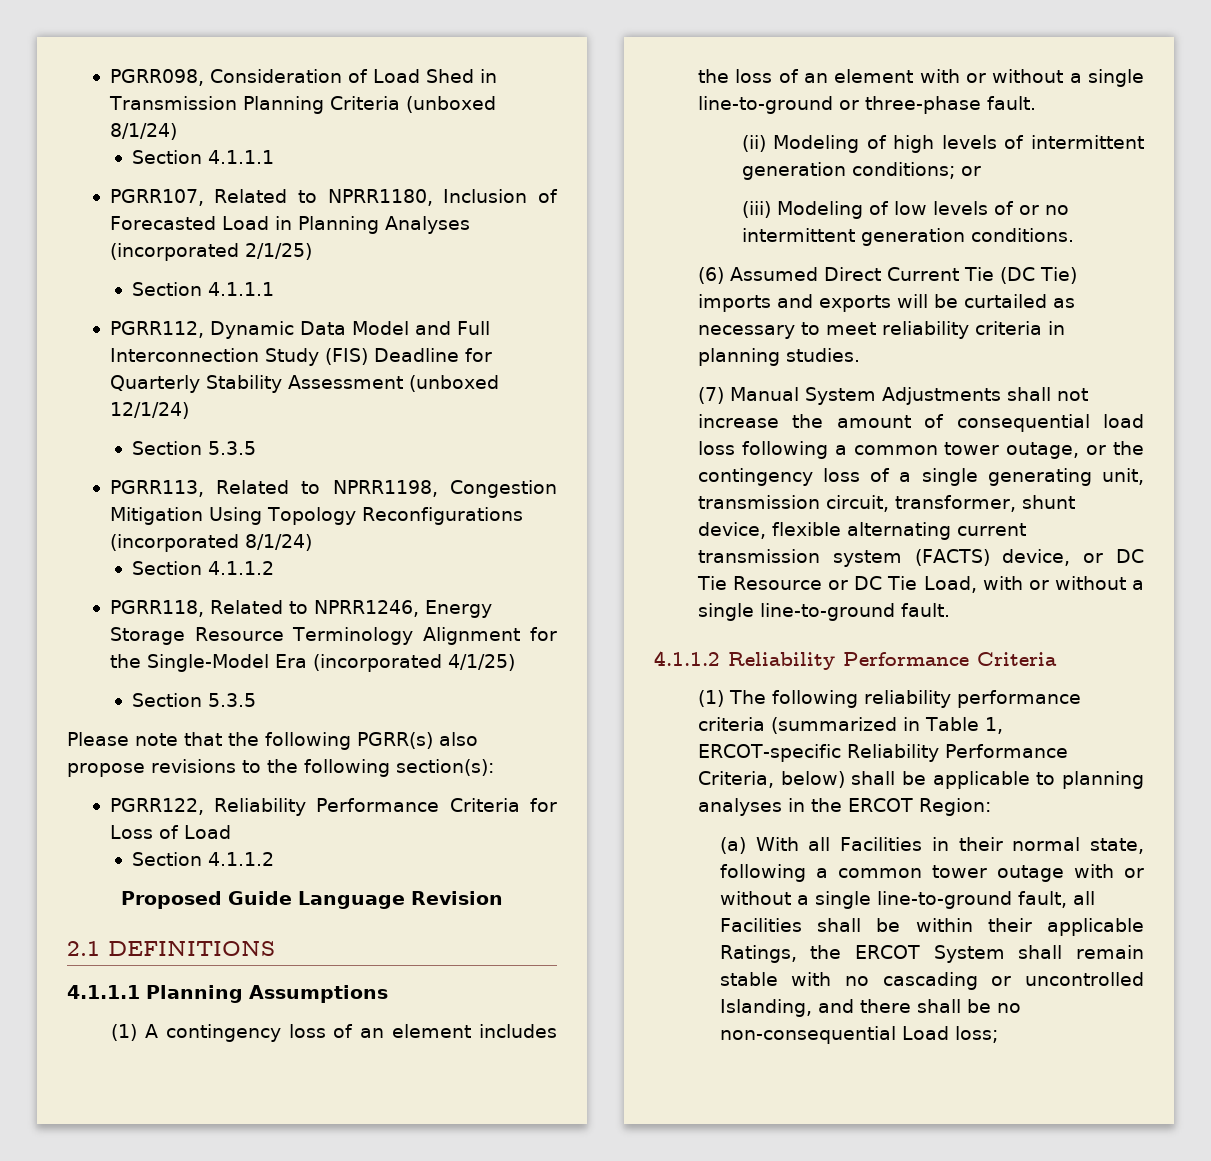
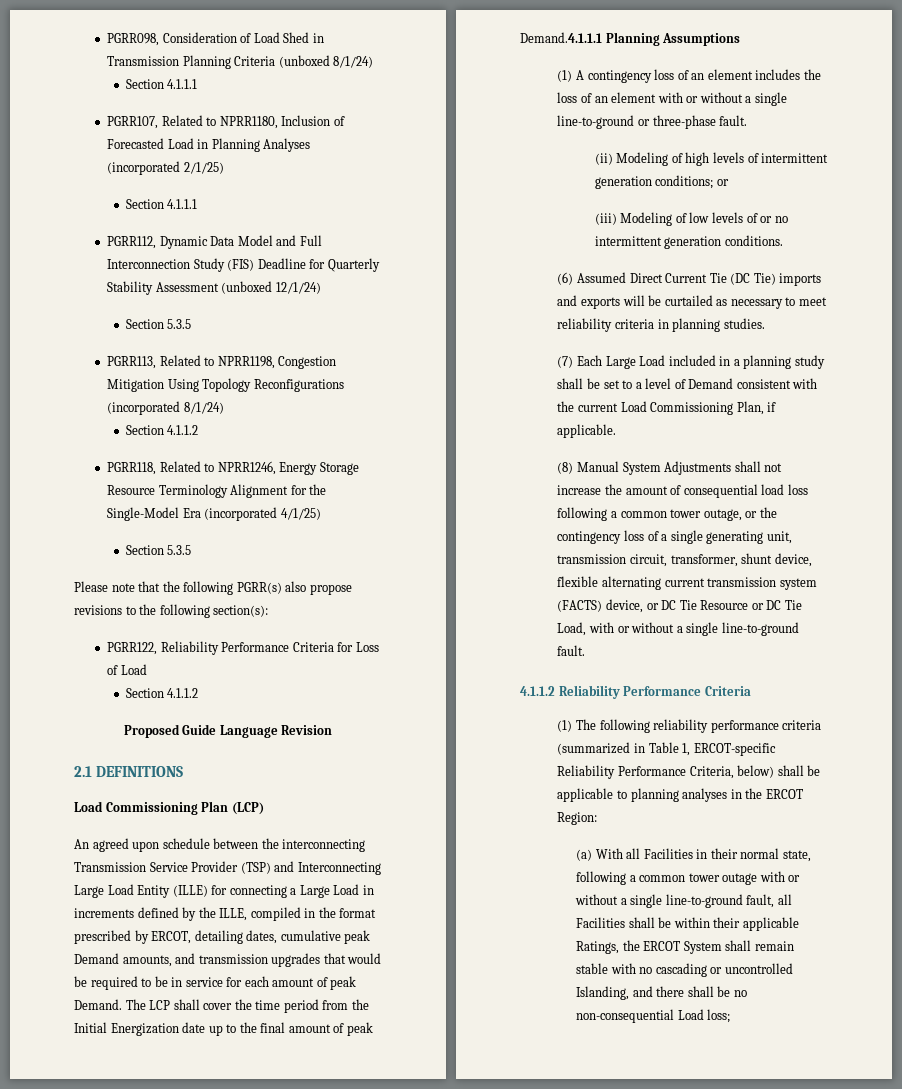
- 4.1.1.1 Planning Assumptions
+ Load Commissioning Plan (LCP)
+ An agreed upon schedule between the interconnecting Transmission Service Provider (TSP) and Interconnecting Large Load Entity (ILLE) for connecting a Large Load in increments defined by the ILLE, compiled in the format prescribed by ERCOT, detailing dates, cumulative peak Demand amounts, and transmission upgrades that would be required to be in service for each amount of peak Demand. The LCP shall cover the time period from the Initial Energization date up to the final amount of peak Demand.4.1.1.1 Planning Assumptions
- (7) Manual System Adjustments shall not increase the amount of consequential load loss following a common tower outage, or the contingency loss of a single generating unit, transmission circuit, transformer, shunt device, flexible alternating current transmission system (FACTS) device, or DC Tie Resource or DC Tie Load, with or without a single line-to-ground fault.
+ (7) Each Large Load included in a planning study shall be set to a level of Demand consistent with the current Load Commissioning Plan, if applicable.
+ (8) Manual System Adjustments shall not increase the amount of consequential load loss following a common tower outage, or the contingency loss of a single generating unit, transmission circuit, transformer, shunt device, flexible alternating current transmission system (FACTS) device, or DC Tie Resource or DC Tie Load, with or without a single line-to-ground fault.

